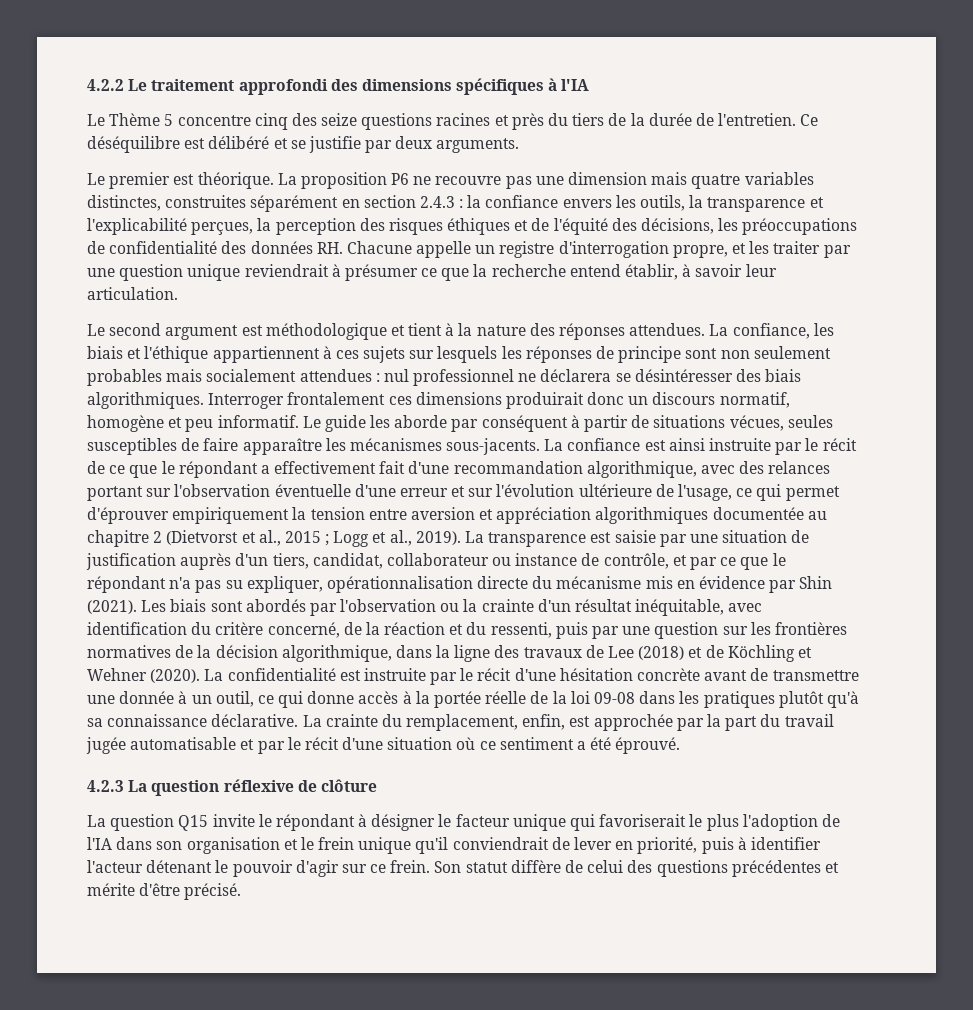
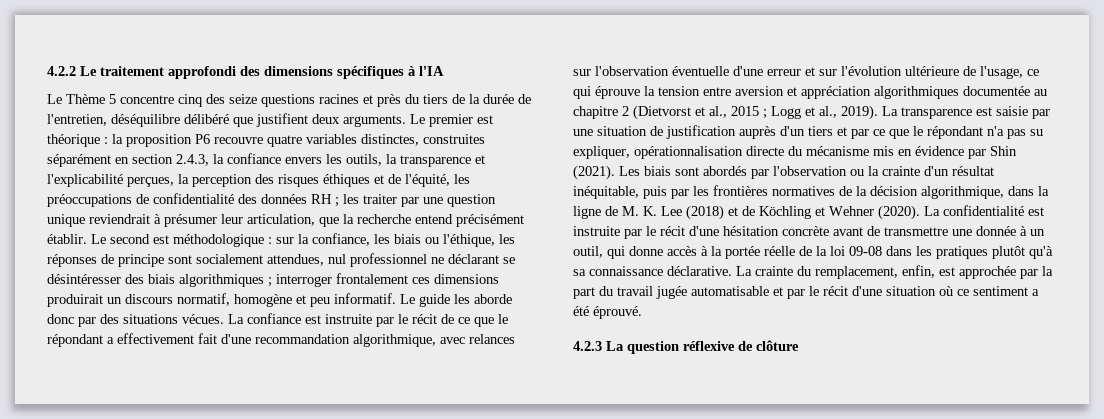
- Le Thème 5 concentre cinq des seize questions racines et près du tiers de la durée de l'entretien. Ce déséquilibre est délibéré et se justifie par deux arguments.
- Le premier est théorique. La proposition P6 ne recouvre pas une dimension mais quatre variables distinctes, construites séparément en section 2.4.3 : la confiance envers les outils, la transparence et l'explicabilité perçues, la perception des risques éthiques et de l'équité des décisions, les préoccupations de confidentialité des données RH. Chacune appelle un registre d'interrogation propre, et les traiter par une question unique reviendrait à présumer ce que la recherche entend établir, à savoir leur articulation.
- Le second argument est méthodologique et tient à la nature des réponses attendues. La confiance, les biais et l'éthique appartiennent à ces sujets sur lesquels les réponses de principe sont non seulement probables mais socialement attendues : nul professionnel ne déclarera se désintéresser des biais algorithmiques. Interroger frontalement ces dimensions produirait donc un discours normatif, homogène et peu informatif.
+ Le Thème 5 concentre cinq des seize questions racines et près du tiers de la durée de l'entretien, déséquilibre délibéré que justifient deux arguments. Le premier est théorique : la proposition P6 recouvre quatre variables distinctes, construites séparément en section 2.4.3, la confiance envers les outils, la transparence et l'explicabilité perçues, la perception des risques éthiques et de l'équité, les préoccupations de confidentialité des données RH ; les traiter par une question unique reviendrait à présumer leur articulation, que la recherche entend précisément établir. Le second est méthodologique : sur la confiance, les biais ou l'éthique, les réponses de principe sont socialement attendues, nul professionnel ne déclarant se désintéresser des biais algorithmiques ; interroger frontalement ces dimensions produirait un discours normatif, homogène et peu informatif.
- Le guide les aborde par conséquent à partir de situations vécues, seules susceptibles de faire apparaître les mécanismes sous-jacents.
+ Le guide les aborde donc par des situations vécues.
- La confiance est ainsi instruite par le récit de ce que le répondant a effectivement fait d'une recommandation algorithmique, avec des relances portant sur l'observation éventuelle d'une erreur et sur l'évolution ultérieure de l'usage, ce qui permet d'éprouver empiriquement la tension entre aversion et appréciation algorithmiques documentée au chapitre 2 (Dietvorst et al., 2015 ; Logg et al., 2019).
+ La confiance est instruite par le récit de ce que le répondant a effectivement fait d'une recommandation algorithmique, avec relances sur l'observation éventuelle d'une erreur et sur l'évolution ultérieure de l'usage, ce qui éprouve la tension entre aversion et appréciation algorithmiques documentée au chapitre 2 (Dietvorst et al., 2015 ; Logg et al., 2019).
- La transparence est saisie par une situation de justification auprès d'un tiers, candidat, collaborateur ou instance de contrôle, et par ce que le répondant n'a pas su expliquer, opérationnalisation directe du mécanisme mis en évidence par Shin (2021).
+ La transparence est saisie par une situation de justification auprès d'un tiers et par ce que le répondant n'a pas su expliquer, opérationnalisation directe du mécanisme mis en évidence par Shin (2021).
- Les biais sont abordés par l'observation ou la crainte d'un résultat inéquitable, avec identification du critère concerné, de la réaction et du ressenti, puis par une question sur les frontières normatives de la décision algorithmique, dans la ligne des travaux de Lee (2018) et de Köchling et Wehner (2020).
+ Les biais sont abordés par l'observation ou la crainte d'un résultat inéquitable, puis par les frontières normatives de la décision algorithmique, dans la ligne de M. K. Lee (2018) et de Köchling et Wehner (2020).
- La confidentialité est instruite par le récit d'une hésitation concrète avant de transmettre une donnée à un outil, ce qui donne accès à la portée réelle de la loi 09-08 dans les pratiques plutôt qu'à sa connaissance déclarative.
+ La confidentialité est instruite par le récit d'une hésitation concrète avant de transmettre une donnée à un outil, qui donne accès à la portée réelle de la loi 09-08 dans les pratiques plutôt qu'à sa connaissance déclarative.
- La question Q15 invite le répondant à désigner le facteur unique qui favoriserait le plus l'adoption de l'IA dans son organisation et le frein unique qu'il conviendrait de lever en priorité, puis à identifier l'acteur détenant le pouvoir d'agir sur ce frein. Son statut diffère de celui des questions précédentes et mérite d'être précisé.

